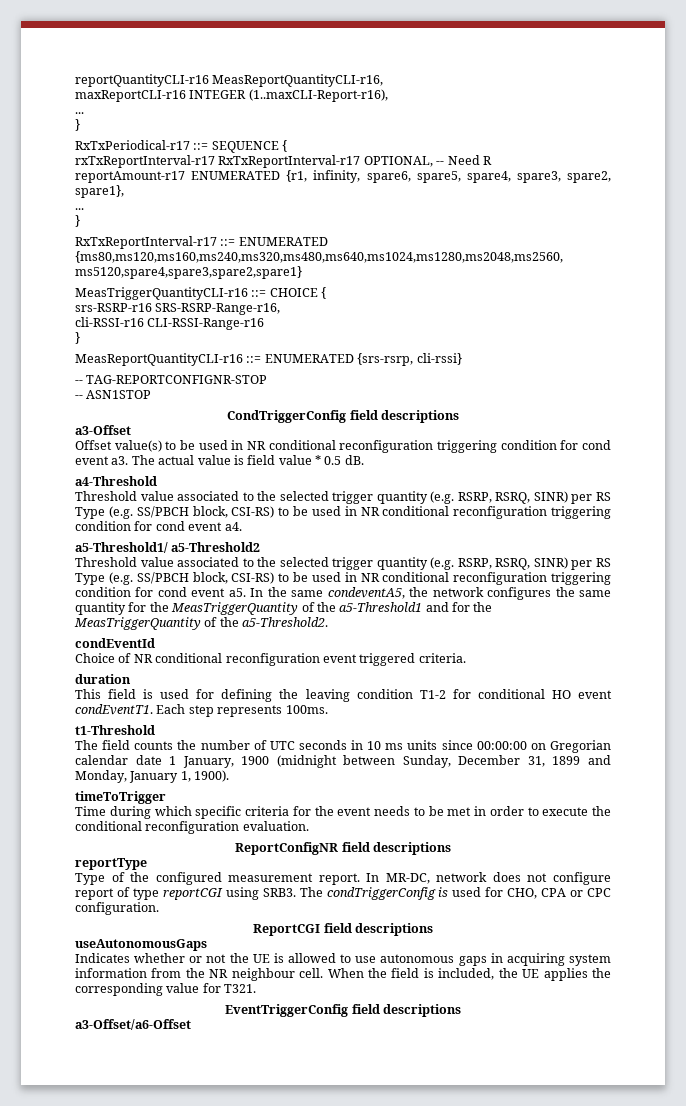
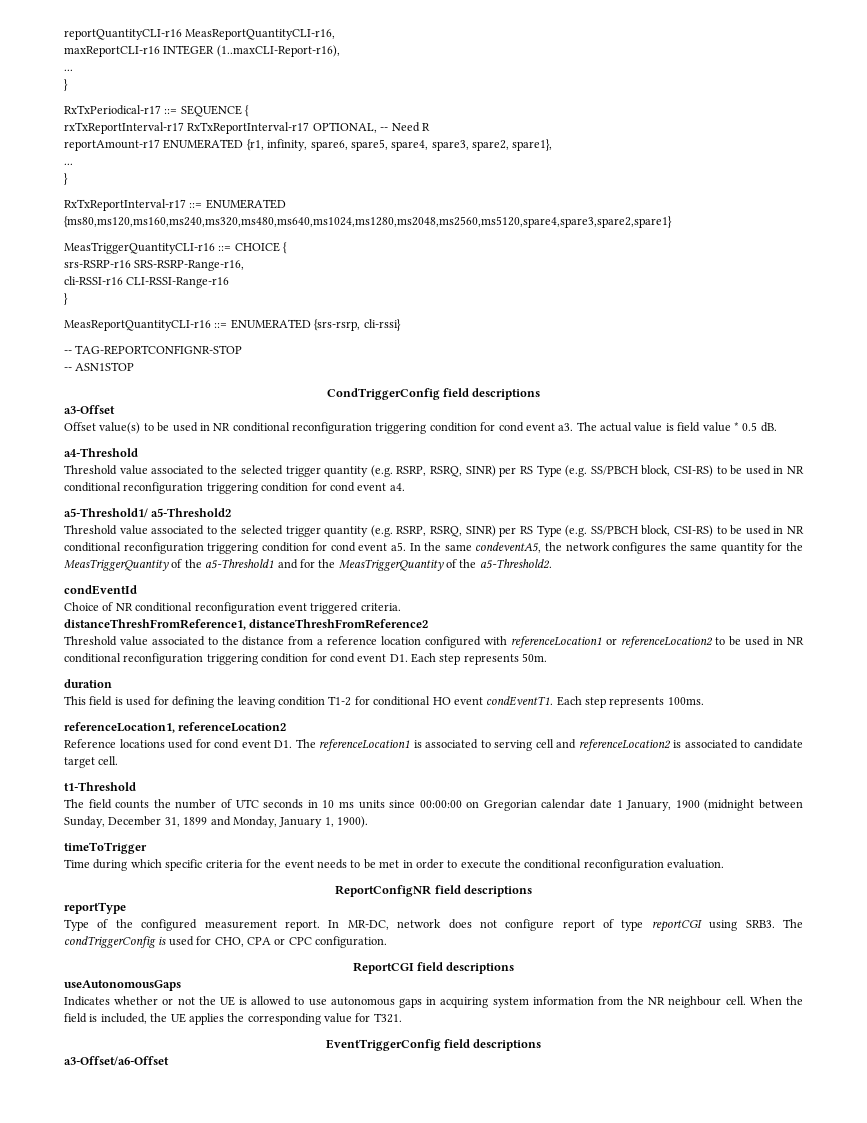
+ distanceThreshFromReference1, distanceThreshFromReference2
+ Threshold value associated to the distance from a reference location configured with referenceLocation1 or referenceLocation2 to be used in NR conditional reconfiguration triggering condition for cond event D1. Each step represents 50m.
+ referenceLocation1, referenceLocation2
+ Reference locations used for cond event D1. The referenceLocation1 is associated to serving cell and referenceLocation2 is associated to candidate target cell.

